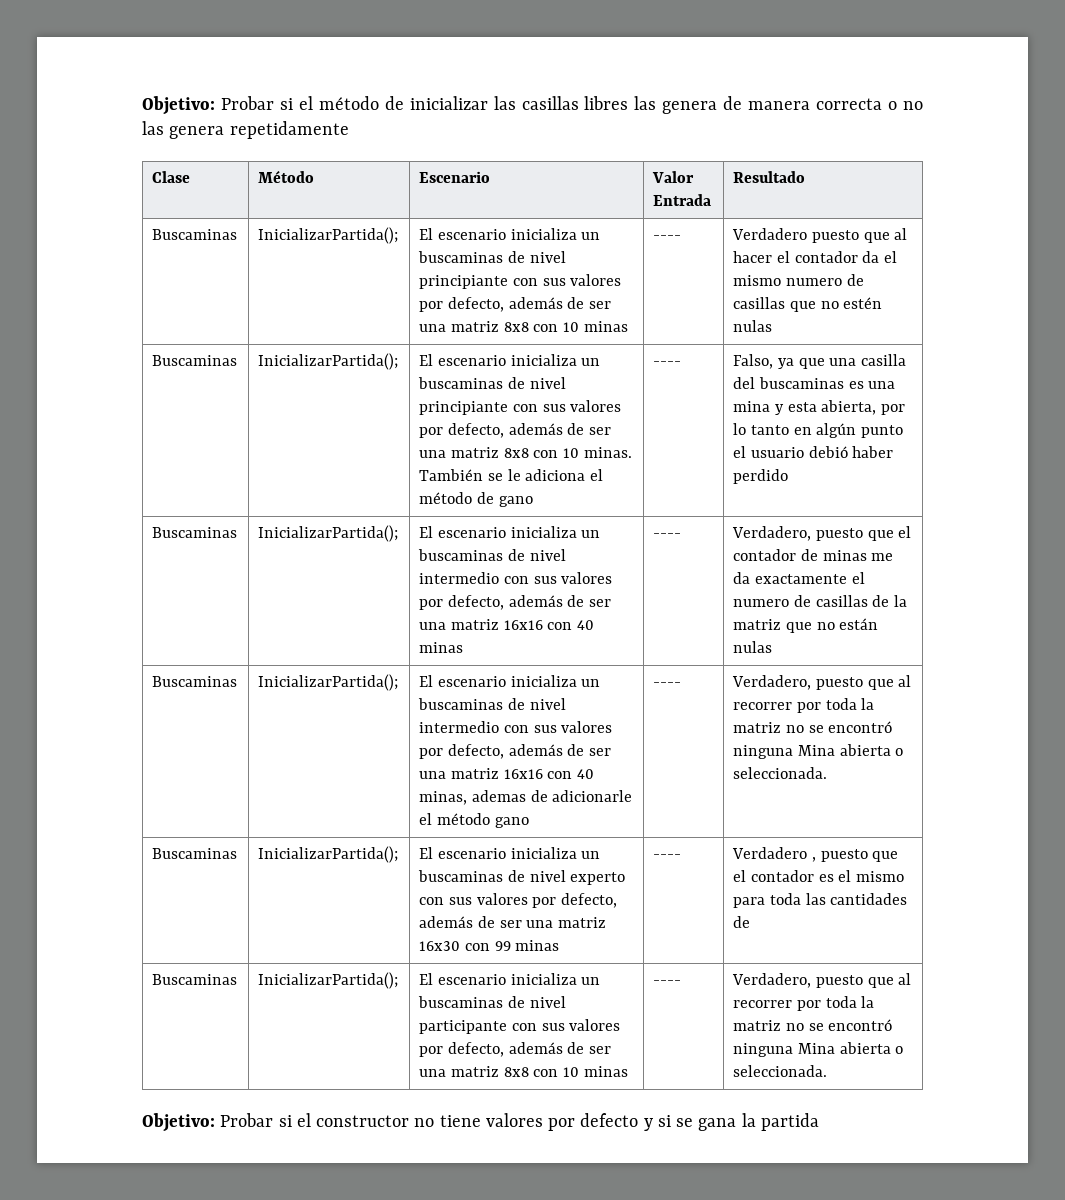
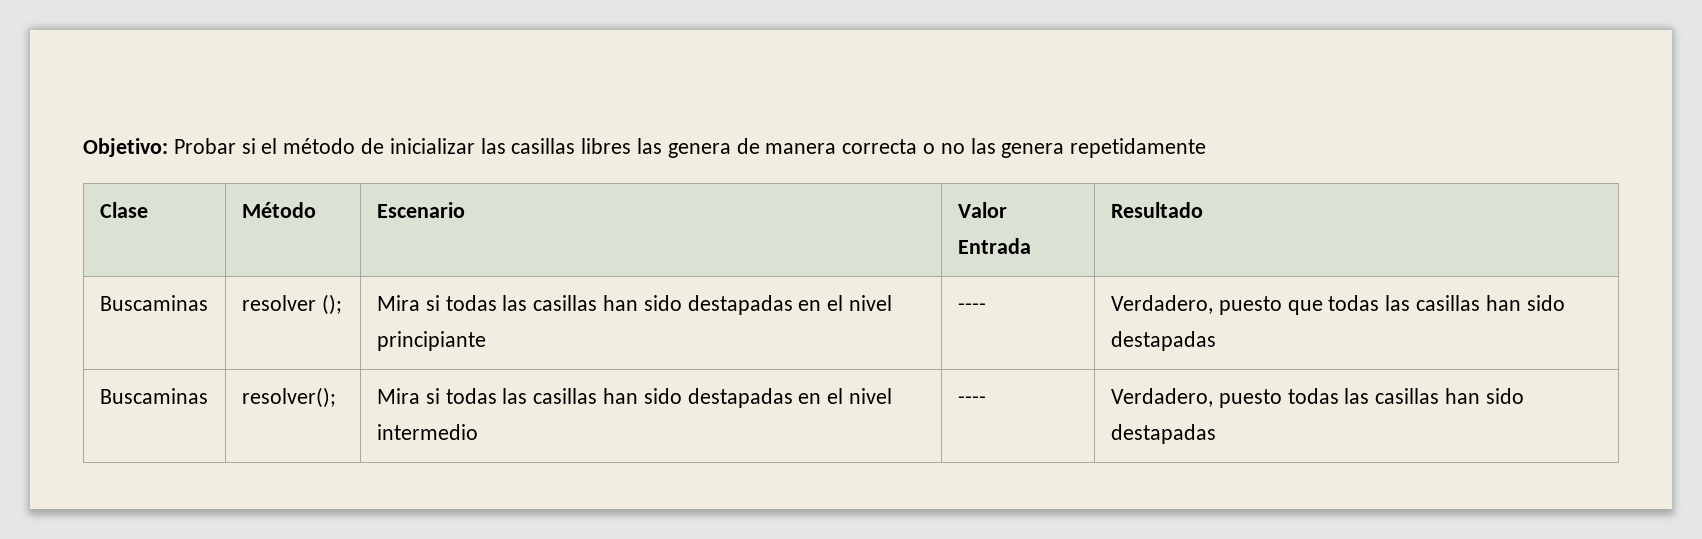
- InicializarPartida(); | El escenario inicializa un buscaminas de nivel principiante con sus valores por defecto, además de ser una matriz 8x8 con 10 minas | ---- | Verdadero puesto que al hacer el contador da el mismo numero de casillas que no estén nulas
- Buscaminas | InicializarPartida(); | El escenario inicializa un buscaminas de nivel principiante con sus valores por defecto, además de ser una matriz 8x8 con 10 minas. También se le adiciona el método de gano | ---- | Falso, ya que una casilla del buscaminas es una mina y esta abierta, por lo tanto en algún punto el usuario debió haber perdido
- Buscaminas | InicializarPartida(); | El escenario inicializa un buscaminas de nivel intermedio con sus valores por defecto, además de ser una matriz 16x16 con 40 minas | ---- | Verdadero, puesto que el contador de minas me da exactamente el numero de casillas de la matriz que no están nulas
- Buscaminas | InicializarPartida(); | El escenario inicializa un buscaminas de nivel intermedio con sus valores por defecto, además de ser una matriz 16x16 con 40 minas, ademas de adicionarle el método gano | ---- | Verdadero, puesto que al recorrer por toda la matriz no se encontró ninguna Mina abierta o seleccionada.
- Buscaminas | InicializarPartida(); | El escenario inicializa un buscaminas de nivel experto con sus valores por defecto, además de ser una matriz 16x30 con 99 minas | ---- | Verdadero , puesto que el contador es el mismo para toda las cantidades de
- Buscaminas | InicializarPartida(); | El escenario inicializa un buscaminas de nivel participante con sus valores por defecto, además de ser una matriz 8x8 con 10 minas | ---- | Verdadero, puesto que al recorrer por toda la matriz no se encontró ninguna Mina abierta o seleccionada.
- Objetivo: Probar si el constructor no tiene valores por defecto y si se gana la partida
+ resolver (); | Mira si todas las casillas han sido destapadas en el nivel principiante | ---- | Verdadero, puesto que todas las casillas han sido destapadas
+ Buscaminas | resolver(); | Mira si todas las casillas han sido destapadas en el nivel intermedio | ---- | Verdadero, puesto todas las casillas han sido destapadas

